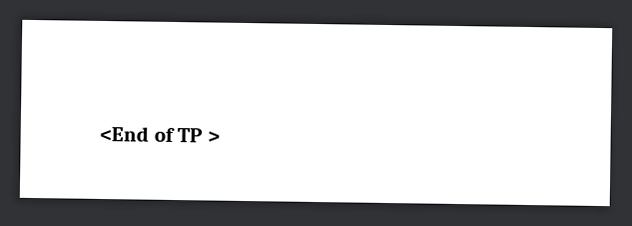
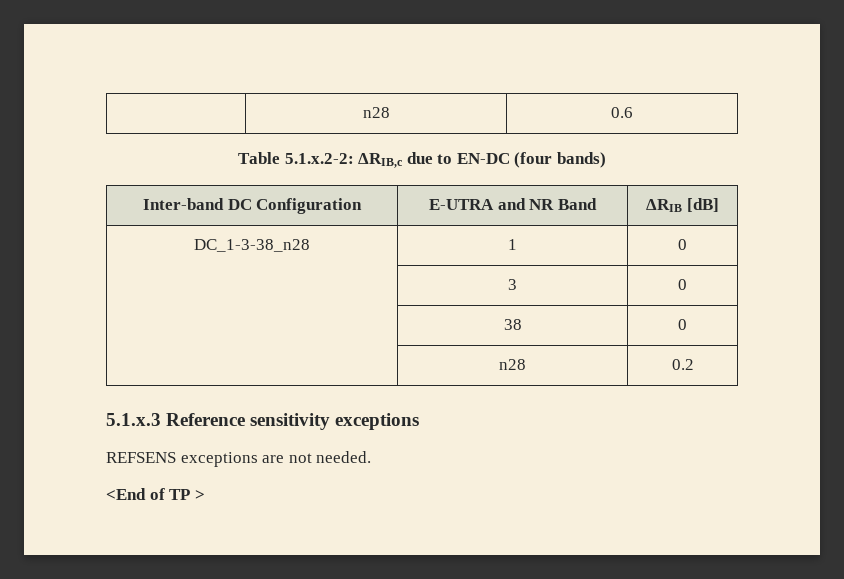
+ | n28 | 0.6
+ Table 5.1.x.2-2: ΔRIB,c due to EN-DC (four bands)
+ Inter-band DC Configuration | E-UTRA and NR Band | ΔRIB [dB]
+ DC_1-3-38_n28 | 1 | 0
+ | 3 | 0
+ | 38 | 0
+ | n28 | 0.2
+ 5.1.x.3 Reference sensitivity exceptions
+ REFSENS exceptions are not needed.

